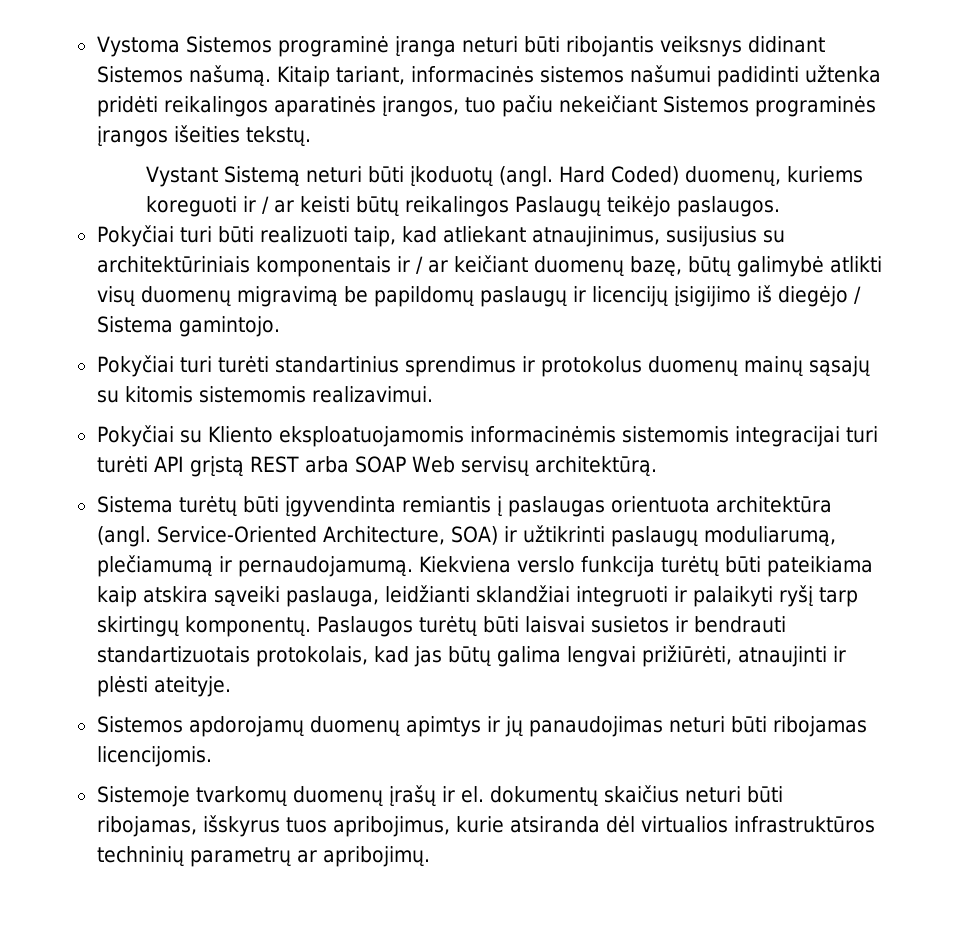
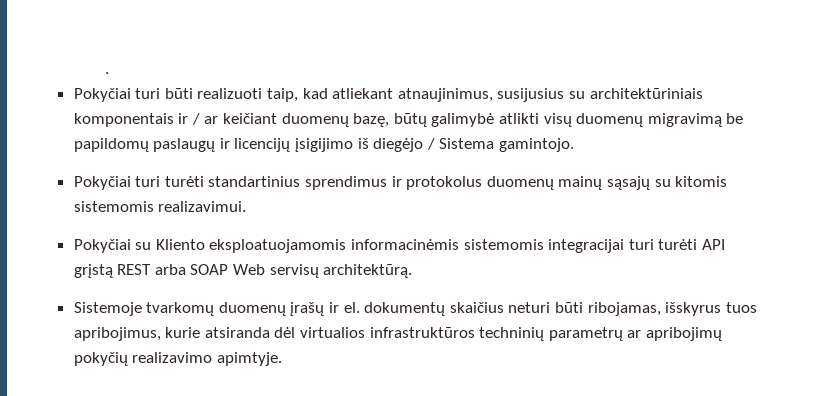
- Vystoma Sistemos programinė įranga neturi būti ribojantis veiksnys didinant Sistemos našumą. Kitaip tariant, informacinės sistemos našumui padidinti užtenka pridėti reikalingos aparatinės įrangos, tuo pačiu nekeičiant Sistemos programinės įrangos išeities tekstų.
- Vystant Sistemą neturi būti įkoduotų (angl. Hard Coded) duomenų, kuriems koreguoti ir / ar keisti būtų reikalingos Paslaugų teikėjo paslaugos.
+ .
- Sistema turėtų būti įgyvendinta remiantis į paslaugas orientuota architektūra (angl. Service-Oriented Architecture, SOA) ir užtikrinti paslaugų moduliarumą, plečiamumą ir pernaudojamumą. Kiekviena verslo funkcija turėtų būti pateikiama kaip atskira sąveiki paslauga, leidžianti sklandžiai integruoti ir palaikyti ryšį tarp skirtingų komponentų. Paslaugos turėtų būti laisvai susietos ir bendrauti standartizuotais protokolais, kad jas būtų galima lengvai prižiūrėti, atnaujinti ir plėsti ateityje.
- Sistemos apdorojamų duomenų apimtys ir jų panaudojimas neturi būti ribojamas licencijomis.
- Sistemoje tvarkomų duomenų įrašų ir el. dokumentų skaičius neturi būti ribojamas, išskyrus tuos apribojimus, kurie atsiranda dėl virtualios infrastruktūros techninių parametrų ar apribojimų.
+ Sistemoje tvarkomų duomenų įrašų ir el. dokumentų skaičius neturi būti ribojamas, išskyrus tuos apribojimus, kurie atsiranda dėl virtualios infrastruktūros techninių parametrų ar apribojimų pokyčių realizavimo apimtyje.

